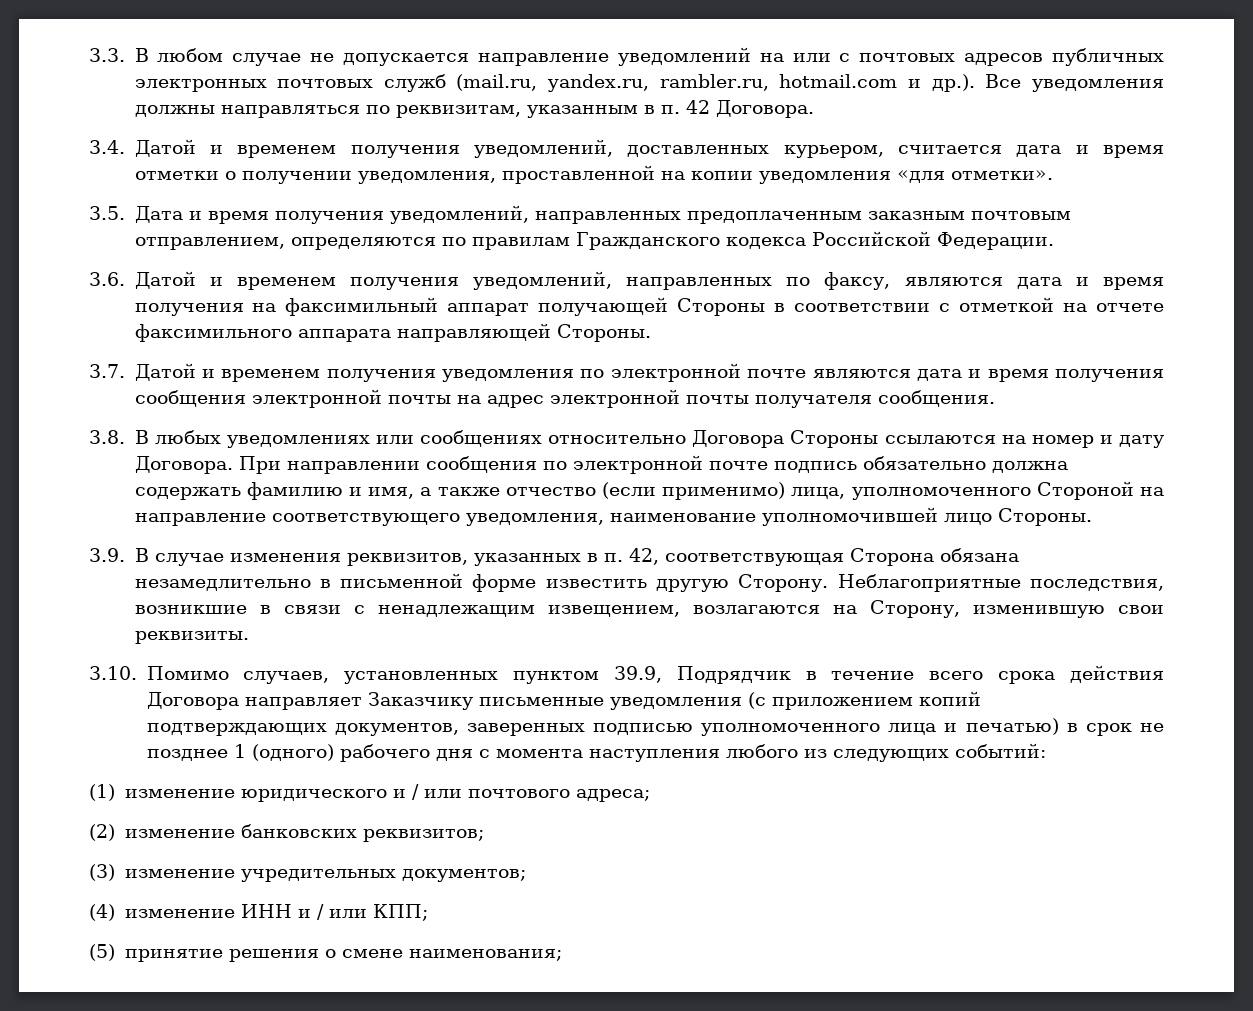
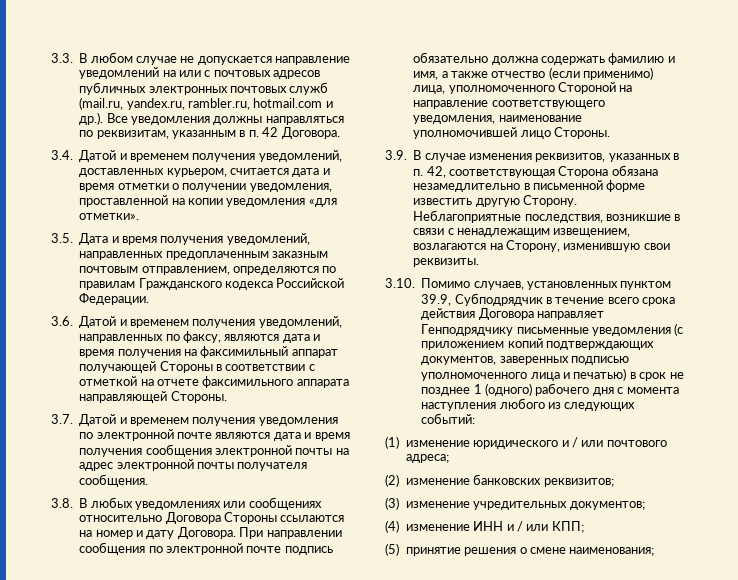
- 3.10. Помимо случаев, установленных пунктом 39.9, Подрядчик в течение всего срока действия Договора направляет Заказчику письменные уведомления (с приложением копий подтверждающих документов, заверенных подписью уполномоченного лица и печатью) в срок не позднее 1 (одного) рабочего дня с момента наступления любого из следующих событий:
+ 3.10. Помимо случаев, установленных пунктом 39.9, Субподрядчик в течение всего срока действия Договора направляет Генподрядчику письменные уведомления (с приложением копий подтверждающих документов, заверенных подписью уполномоченного лица и печатью) в срок не позднее 1 (одного) рабочего дня с момента наступления любого из следующих событий:

